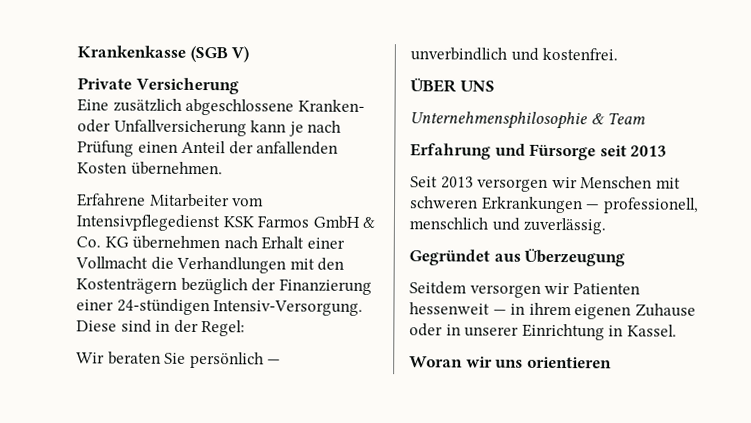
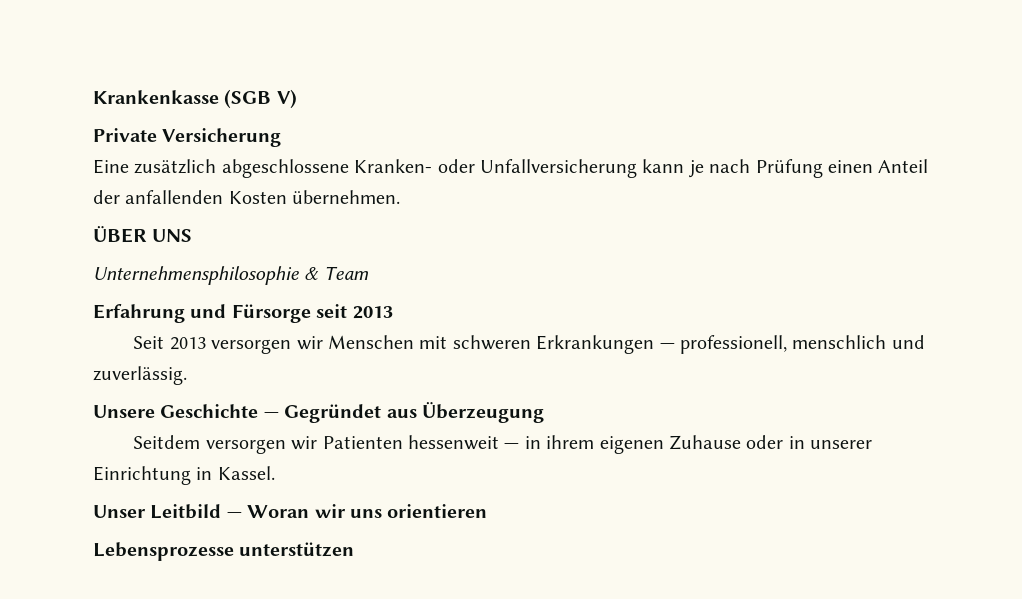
- Erfahrene Mitarbeiter vom Intensivpflegedienst KSK Farmos GmbH & Co. KG übernehmen nach Erhalt einer Vollmacht die Verhandlungen mit den Kostenträgern bezüglich der Finanzierung einer 24-stündigen Intensiv-Versorgung. Diese sind in der Regel:
- Wir beraten Sie persönlich — unverbindlich und kostenfrei.
- Gegründet aus Überzeugung
+ Unsere Geschichte — Gegründet aus Überzeugung
- Woran wir uns orientieren
+ Unser Leitbild — Woran wir uns orientieren
+ Lebensprozesse unterstützen

